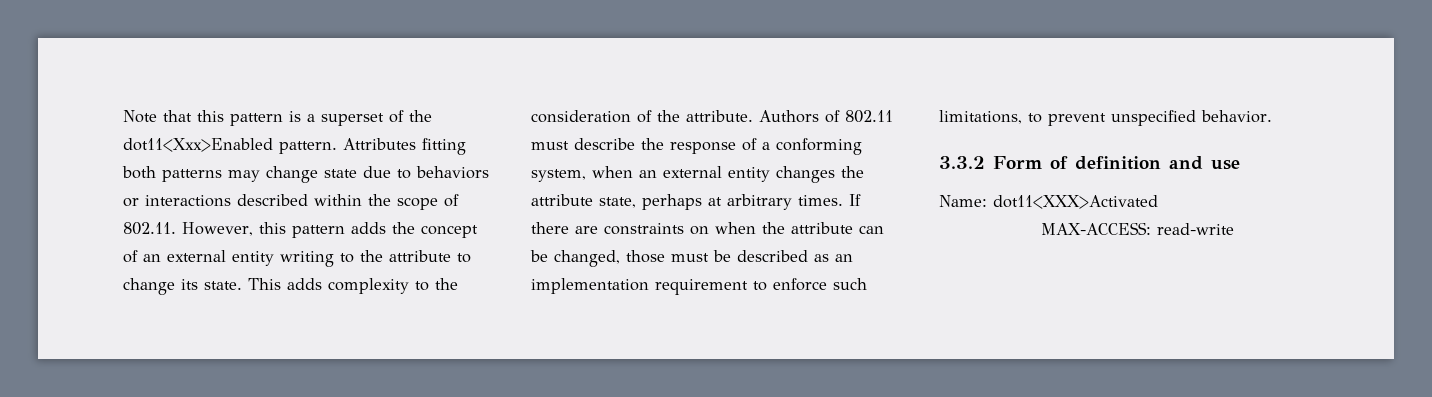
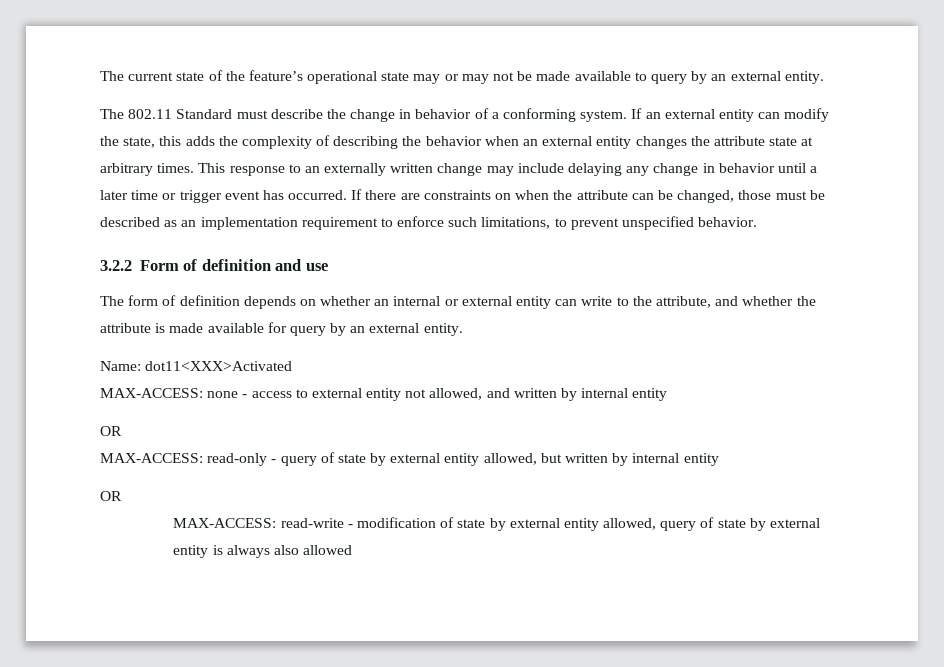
- Note that this pattern is a superset of the dot11<Xxx>Enabled pattern. Attributes fitting both patterns may change state due to behaviors or interactions described within the scope of 802.11. However, this pattern adds the concept of an external entity writing to the attribute to change its state. This adds complexity to the consideration of the attribute. Authors of 802.11 must describe the response of a conforming system, when an external entity changes the attribute state, perhaps at arbitrary times.
+ The current state of the feature’s operational state may or may not be made available to query by an external entity.
+ The 802.11 Standard must describe the change in behavior of a conforming system. If an external entity can modify the state, this adds the complexity of describing the behavior when an external entity changes the attribute state at arbitrary times.
+ This response to an externally written change may include delaying any change in behavior until a later time or trigger event has occurred.
- 3.3.2 Form of definition and use
+ 3.2.2 Form of definition and use
+ The form of definition depends on whether an internal or external entity can write to the attribute, and whether the attribute is made available for query by an external entity.
  Name: dot11<XXX>Activated
- MAX-ACCESS: read-write
+ MAX-ACCESS: none - access to external entity not allowed, and written by internal entity
+ OR
+ MAX-ACCESS: read-only - query of state by external entity allowed, but written by internal entity
+ OR
+ MAX-ACCESS: read-write - modification of state by external entity allowed, query of state by external entity is always also allowed

